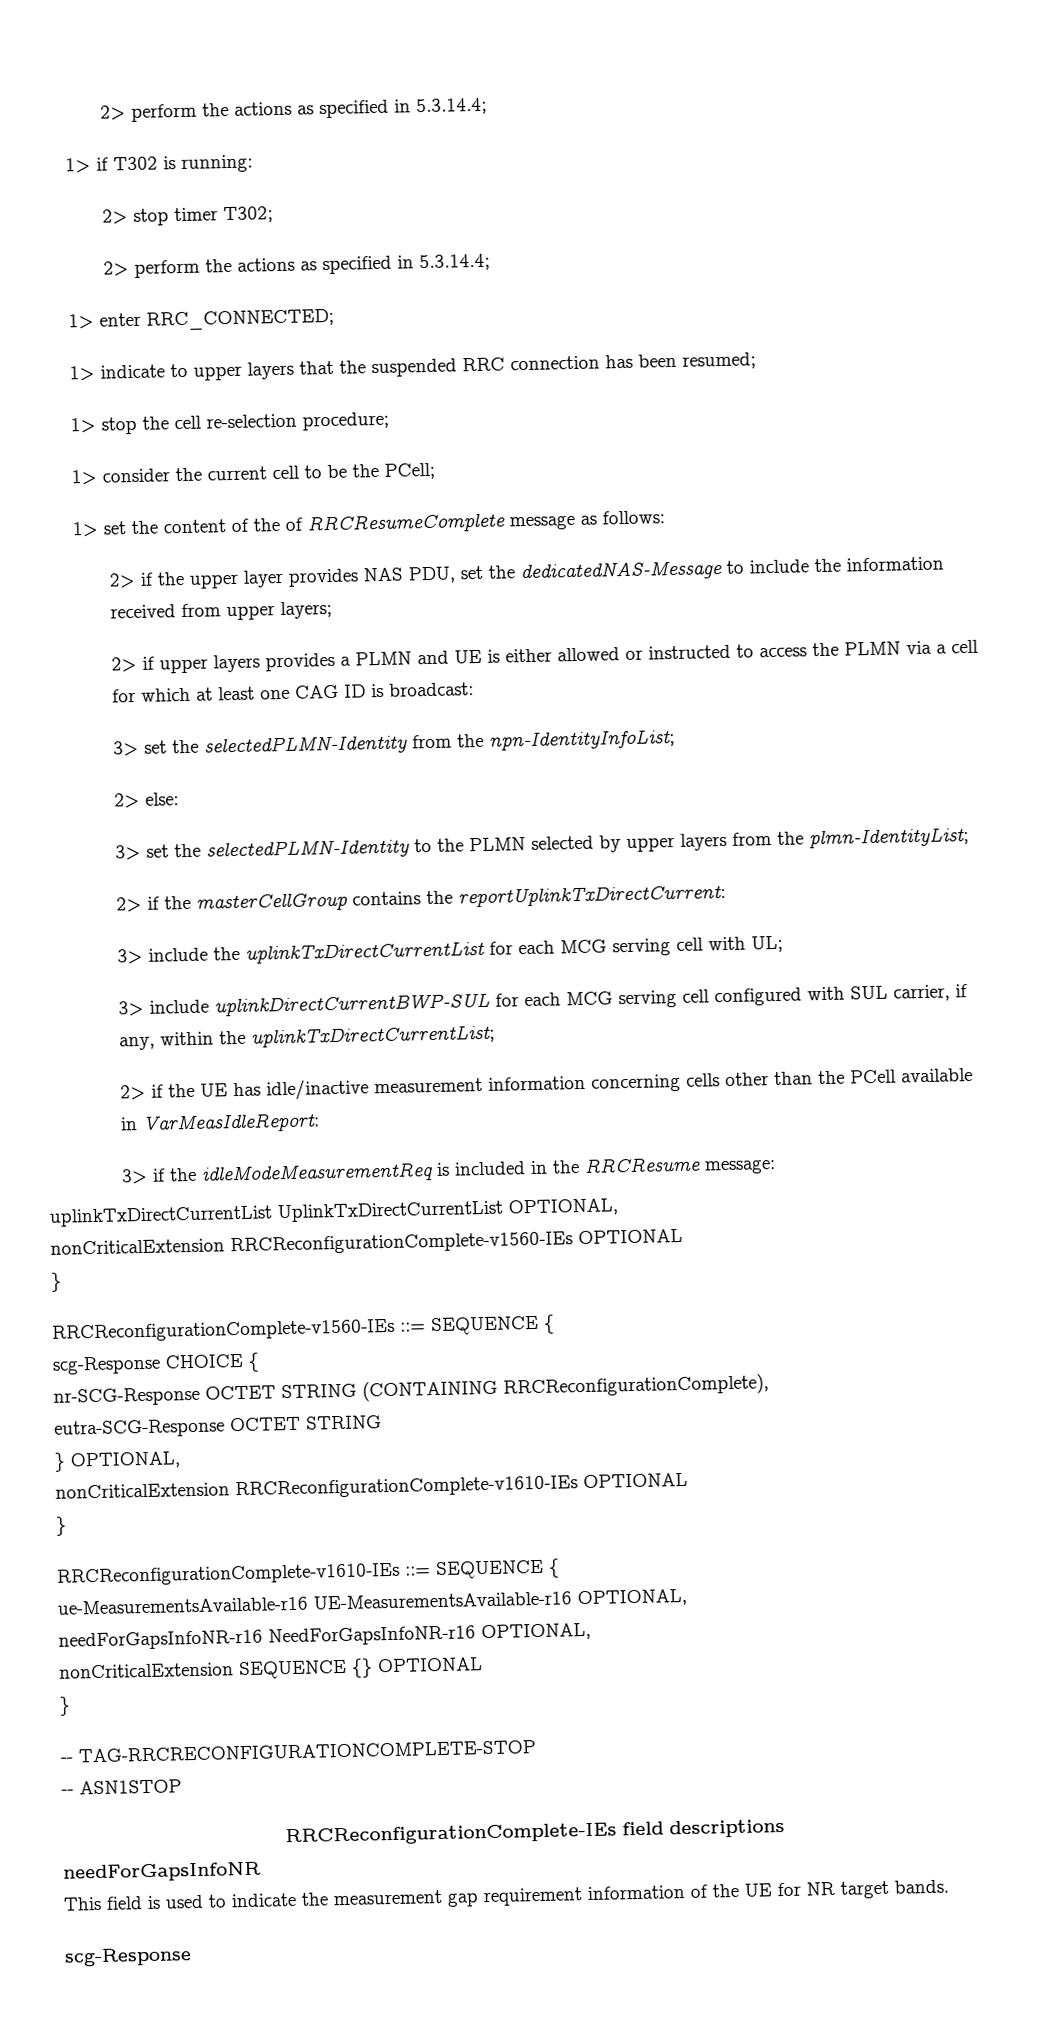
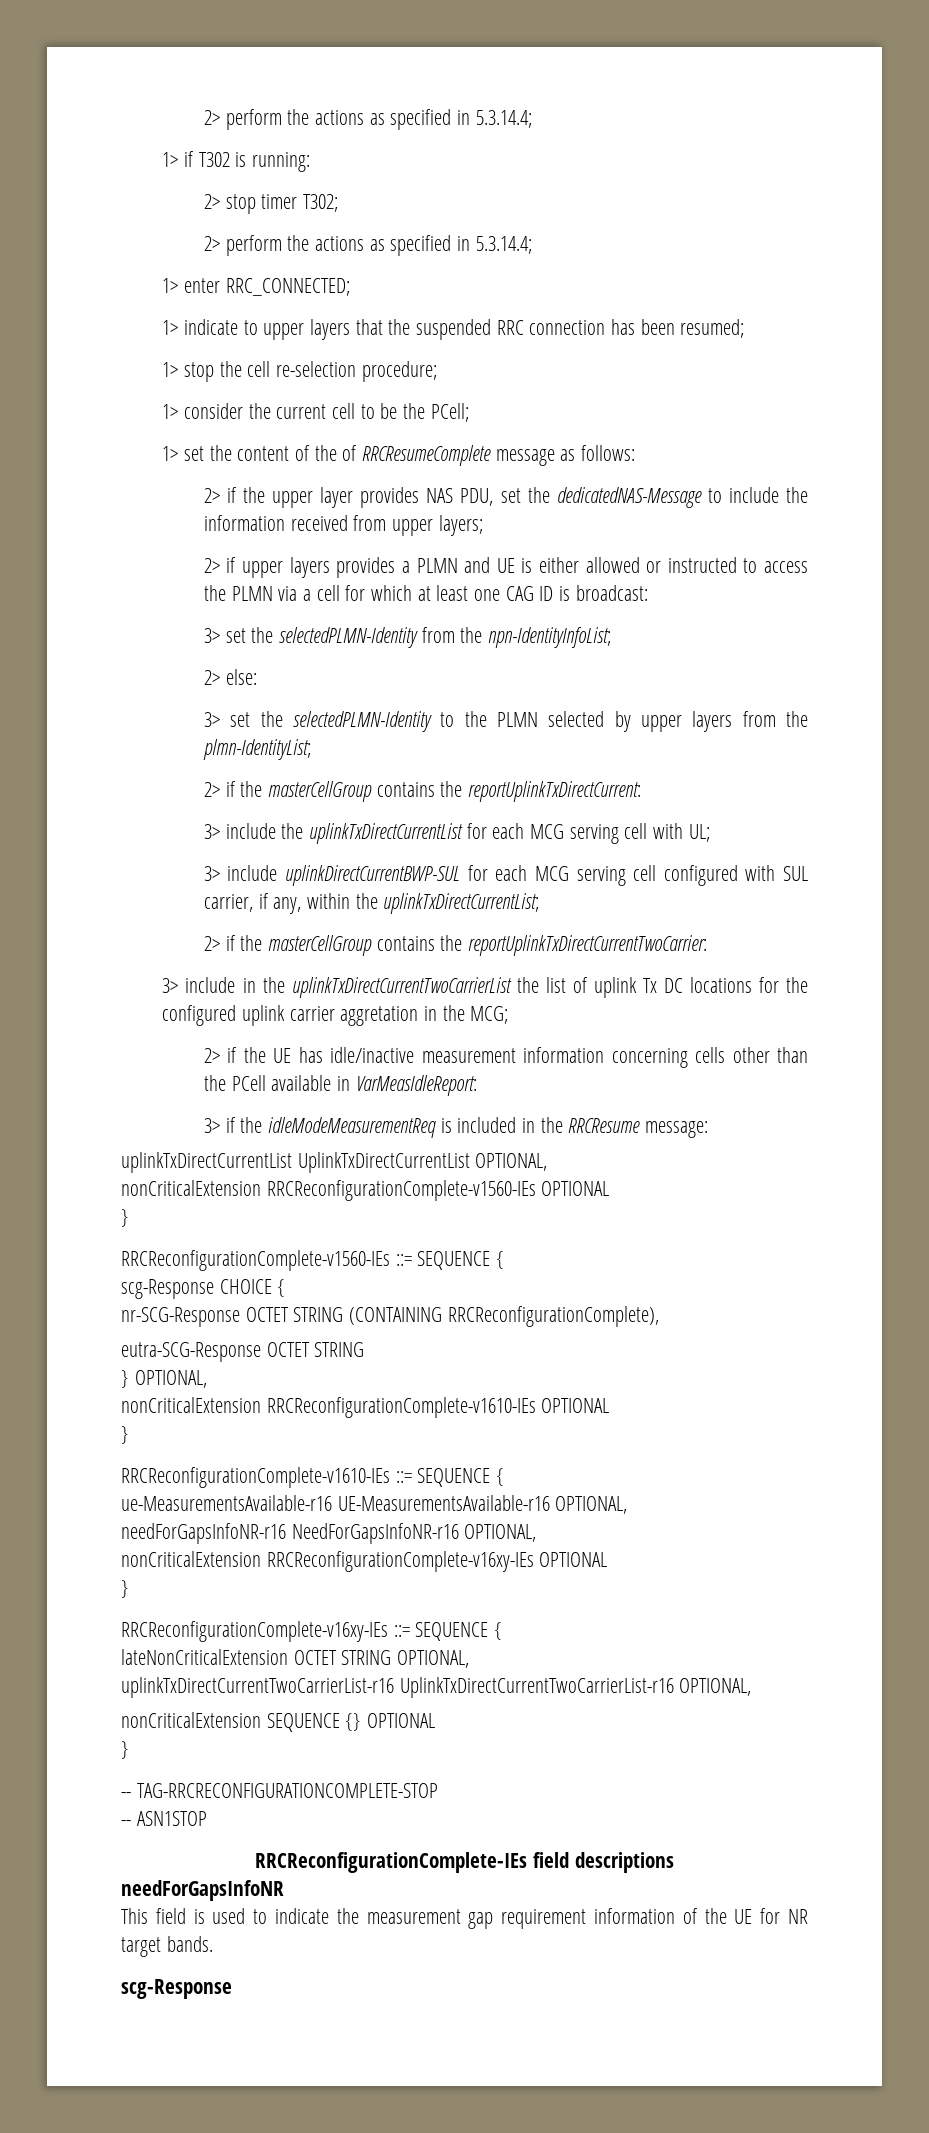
+ 2> if the masterCellGroup contains the reportUplinkTxDirectCurrentTwoCarrier:
+ 3> include in the uplinkTxDirectCurrentTwoCarrierList the list of uplink Tx DC locations for the configured uplink carrier aggretation in the MCG;
+ nonCriticalExtension RRCReconfigurationComplete-v16xy-IEs OPTIONAL
+ }
+ RRCReconfigurationComplete-v16xy-IEs ::= SEQUENCE {
+ lateNonCriticalExtension OCTET STRING OPTIONAL,
+ uplinkTxDirectCurrentTwoCarrierList-r16 UplinkTxDirectCurrentTwoCarrierList-r16 OPTIONAL,

